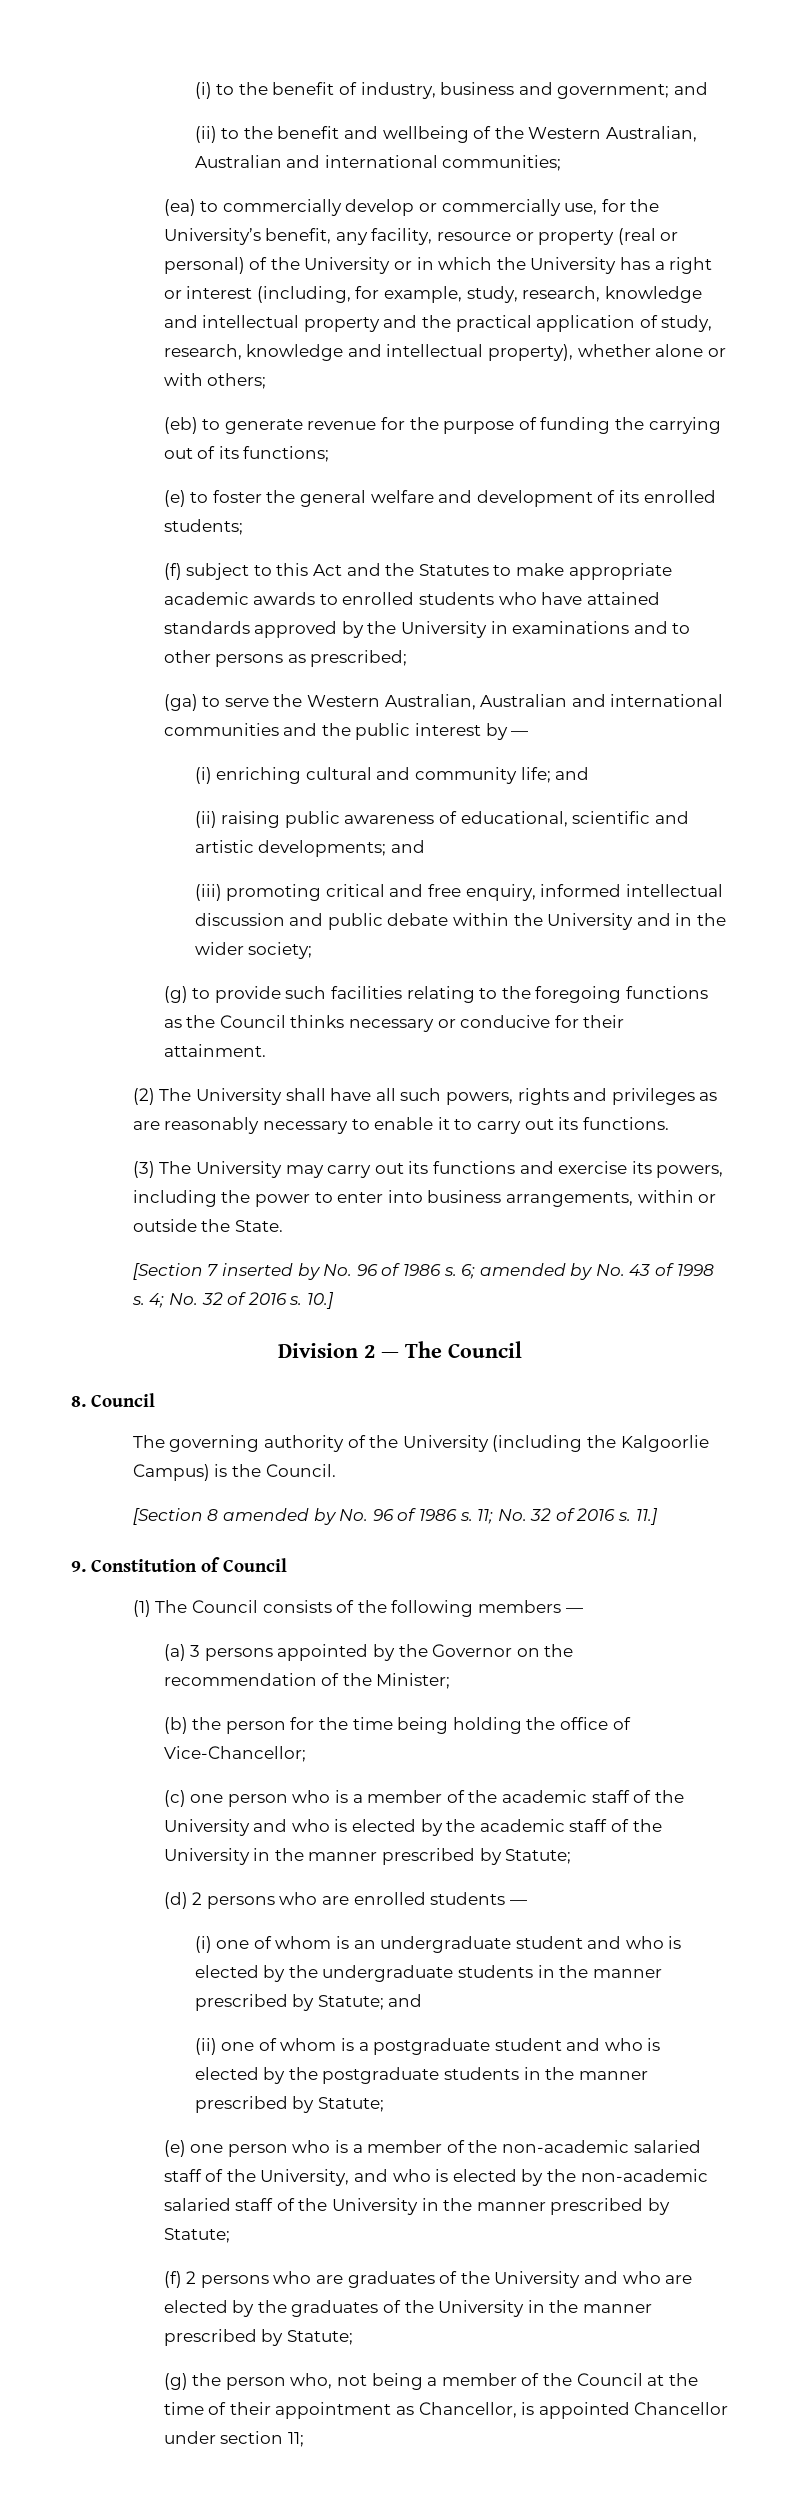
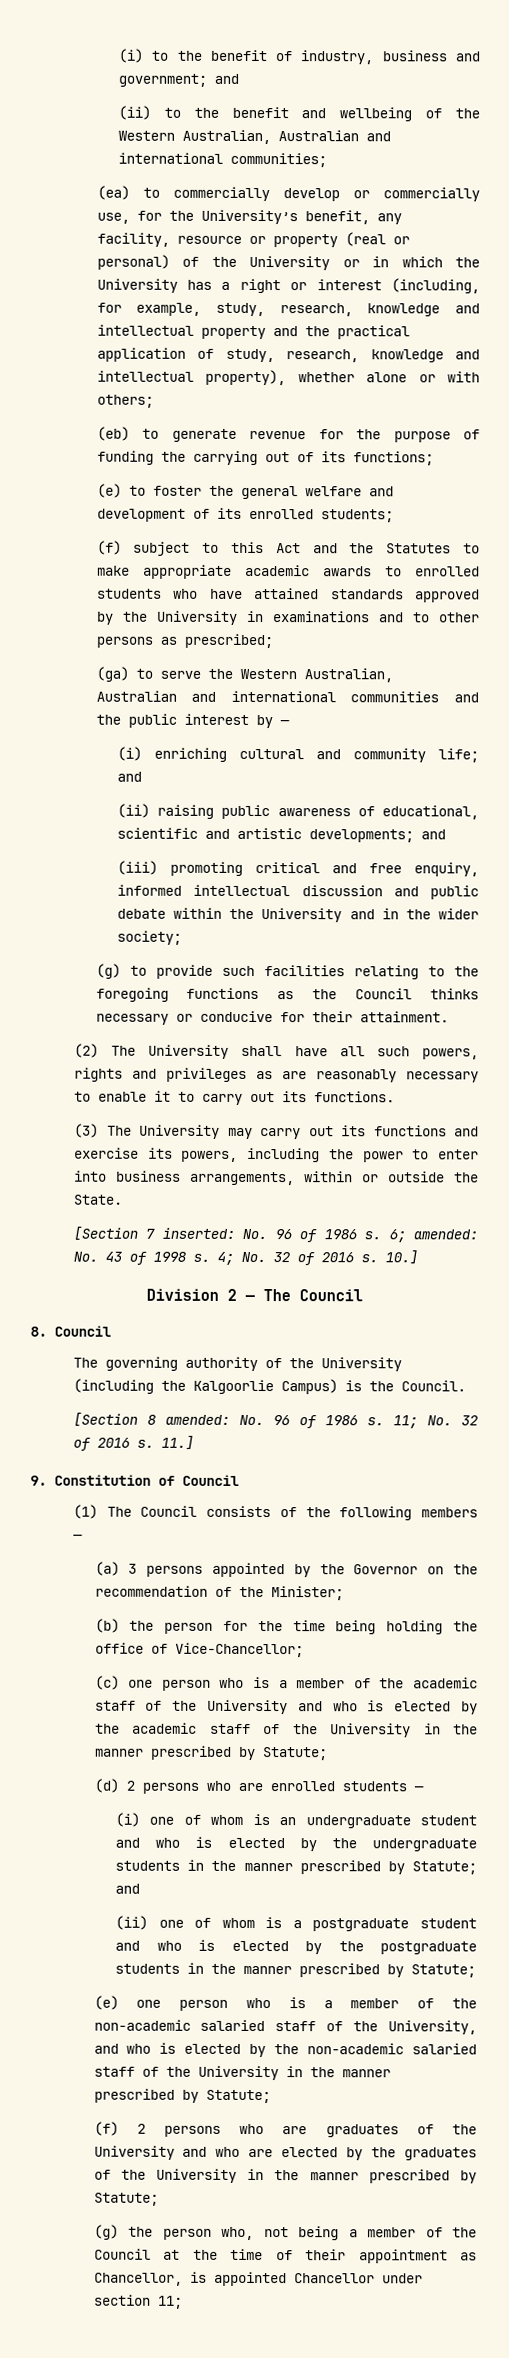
- [Section 7 inserted by No. 96 of 1986 s.
+ [Section 7 inserted: No. 96 of 1986 s.
- 6; amended by No. 43 of 1998 s.
+ 6; amended: No. 43 of 1998 s.
- [Section 8 amended by No. 96 of 1986 s.
+ [Section 8 amended: No. 96 of 1986 s.

